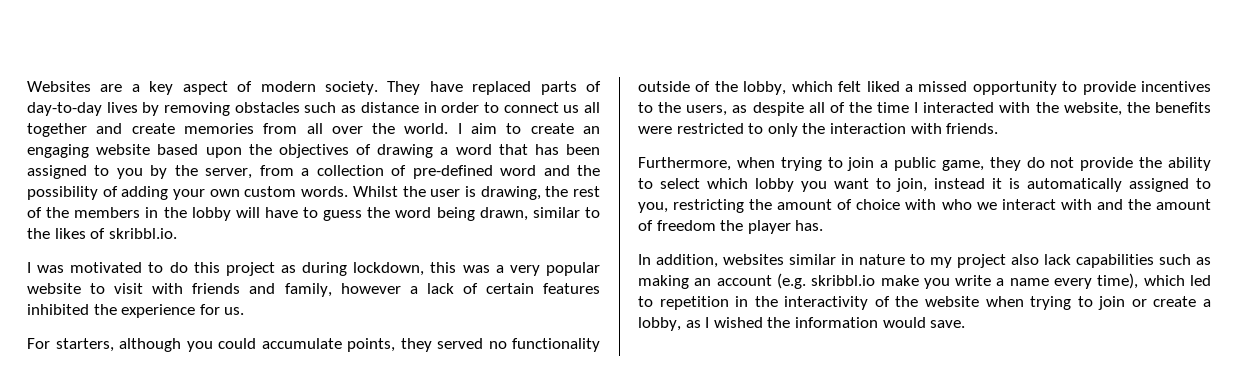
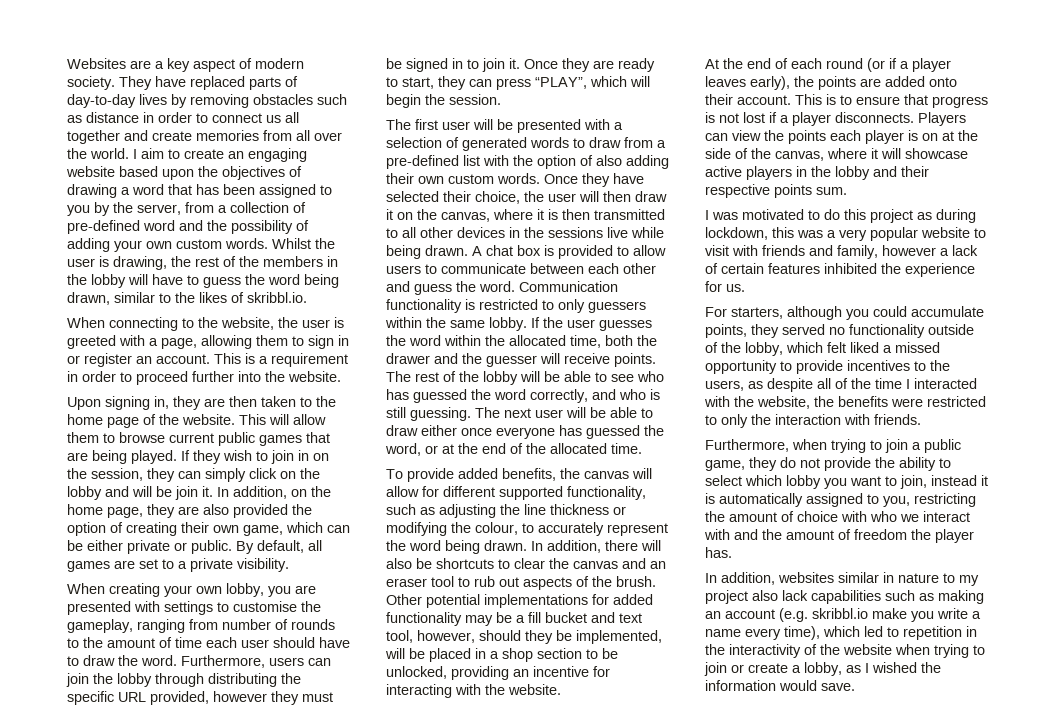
+ When connecting to the website, the user is greeted with a page, allowing them to sign in or register an account. This is a requirement in order to proceed further into the website.
+ Upon signing in, they are then taken to the home page of the website. This will allow them to browse current public games that are being played. If they wish to join in on the session, they can simply click on the lobby and will be join it. In addition, on the home page, they are also provided the option of creating their own game, which can be either private or public. By default, all games are set to a private visibility.
+ When creating your own lobby, you are presented with settings to customise the gameplay, ranging from number of rounds to the amount of time each user should have to draw the word. Furthermore, users can join the lobby through distributing the specific URL provided, however they must be signed in to join it. Once they are ready to start, they can press “PLAY”, which will begin the session.
+ The first user will be presented with a selection of generated words to draw from a pre-defined list with the option of also adding their own custom words. Once they have selected their choice, the user will then draw it on the canvas, where it is then transmitted to all other devices in the sessions live while being drawn. A chat box is provided to allow users to communicate between each other and guess the word. Communication functionality is restricted to only guessers within the same lobby. If the user guesses the word within the allocated time, both the drawer and the guesser will receive points. The rest of the lobby will be able to see who has guessed the word correctly, and who is still guessing. The next user will be able to draw either once everyone has guessed the word, or at the end of the allocated time.
+ To provide added benefits, the canvas will allow for different supported functionality, such as adjusting the line thickness or modifying the colour, to accurately represent the word being drawn. In addition, there will also be shortcuts to clear the canvas and an eraser tool to rub out aspects of the brush. Other potential implementations for added functionality may be a fill bucket and text tool, however, should they be implemented, will be placed in a shop section to be unlocked, providing an incentive for interacting with the website.
+ At the end of each round (or if a player leaves early), the points are added onto their account. This is to ensure that progress is not lost if a player disconnects. Players can view the points each player is on at the side of the canvas, where it will showcase active players in the lobby and their respective points sum.

